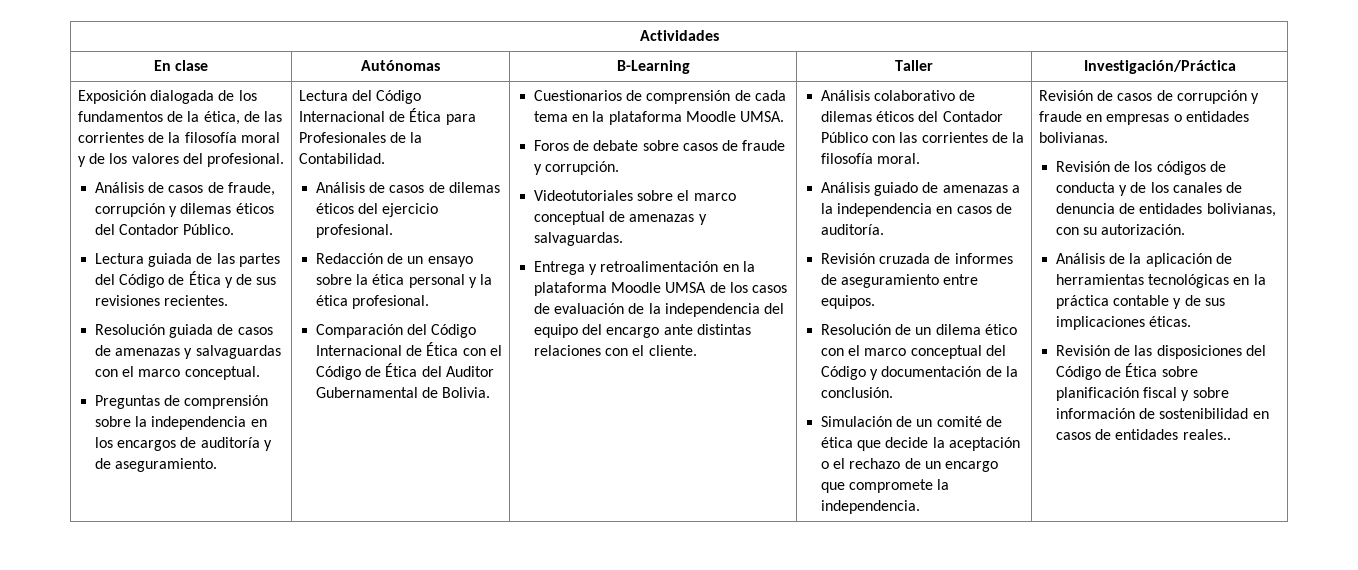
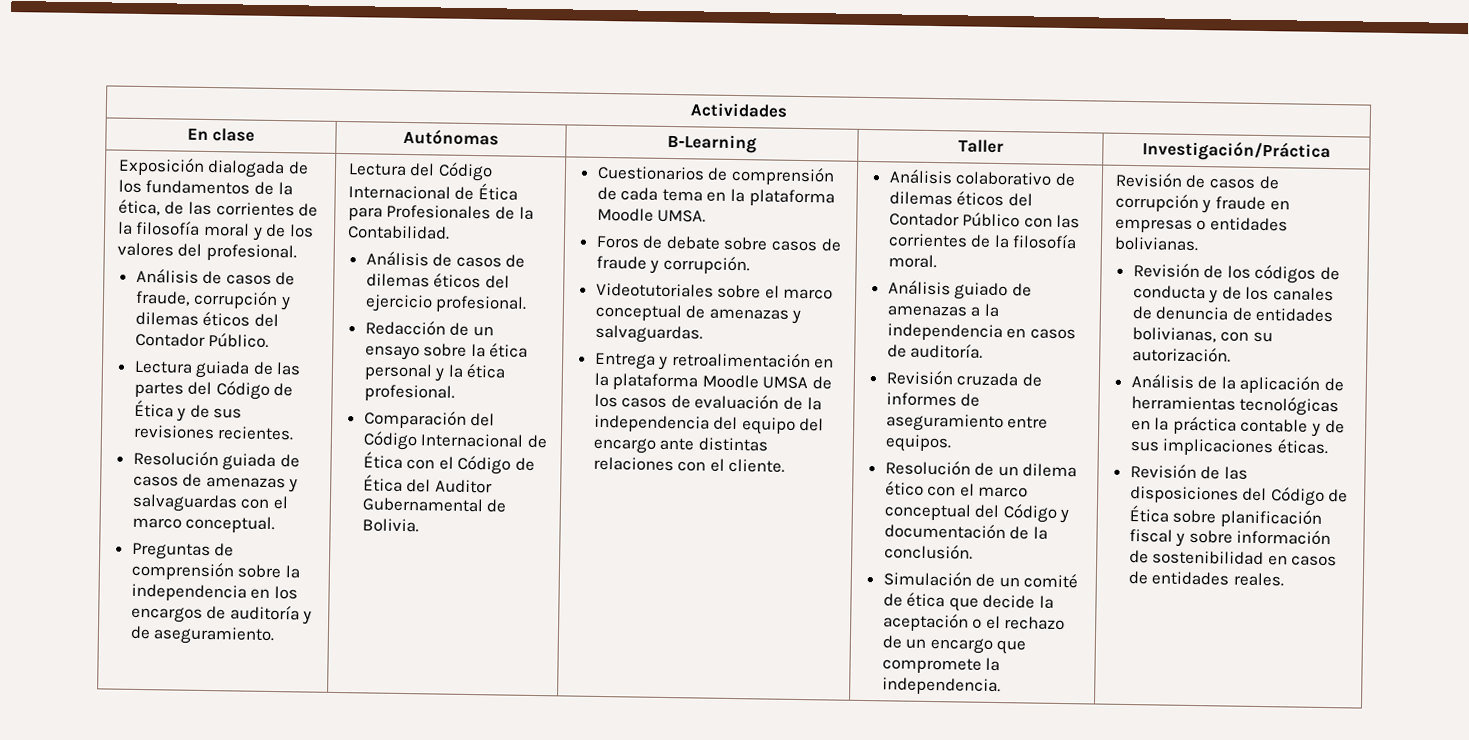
- Revisión de las disposiciones del Código de Ética sobre planificación fiscal y sobre información de sostenibilidad en casos de entidades reales..
+ Revisión de las disposiciones del Código de Ética sobre planificación fiscal y sobre información de sostenibilidad en casos de entidades reales.

